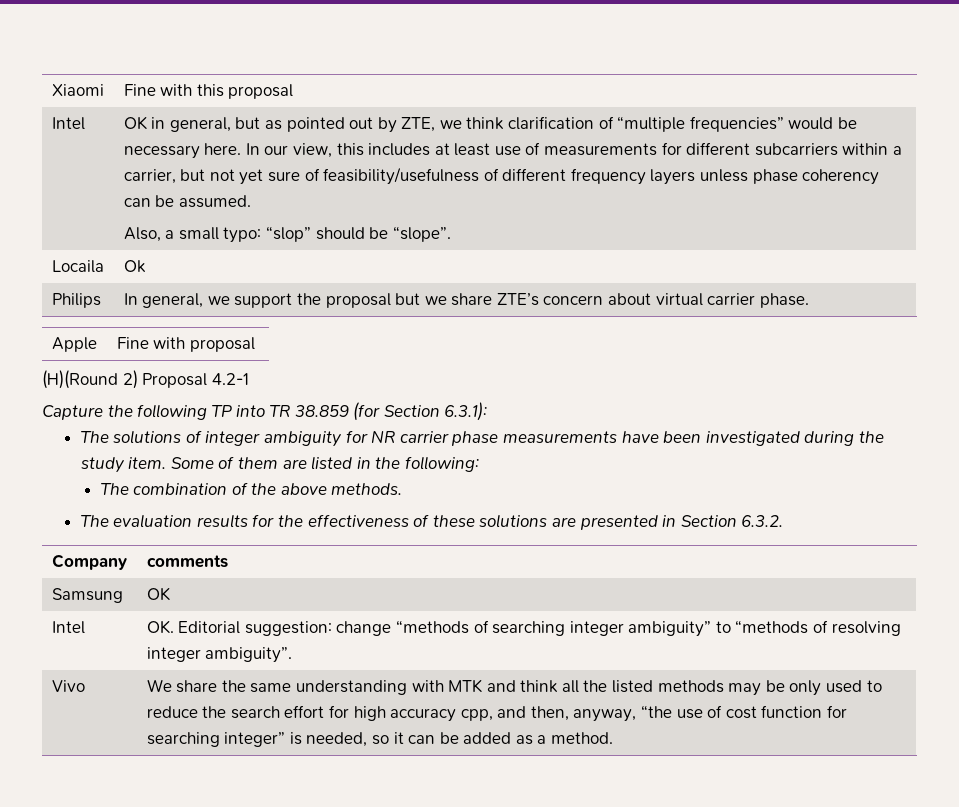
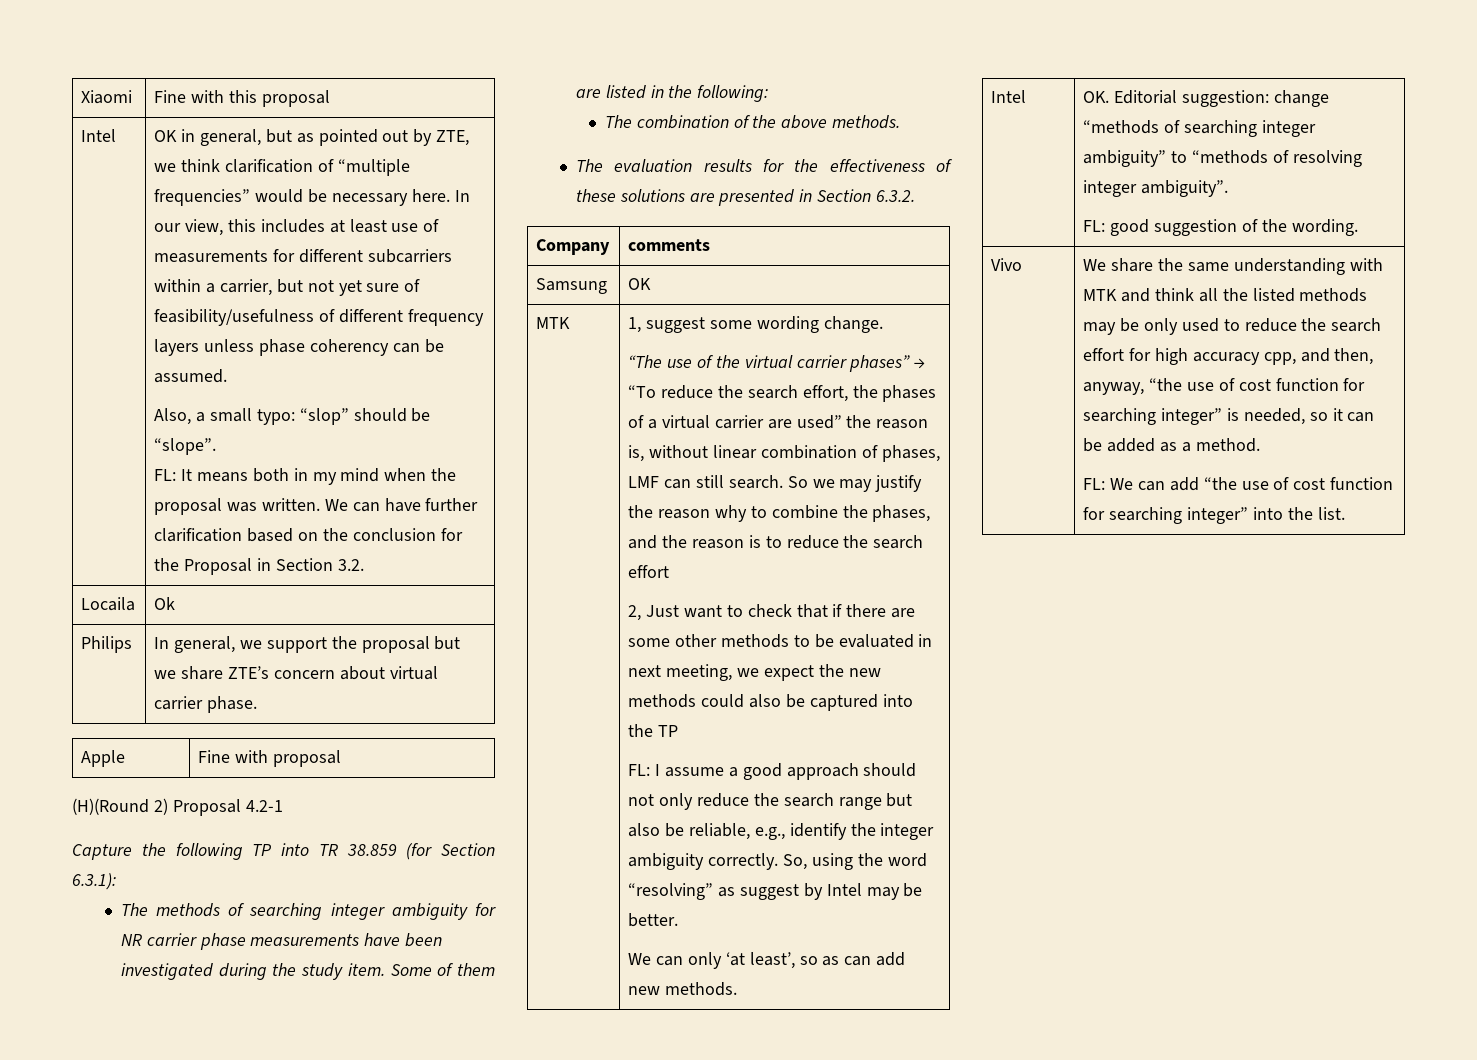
+ FL: It means both in my mind when the proposal was written. We can have further clarification based on the conclusion for the Proposal in Section 3.2.
- The solutions of integer ambiguity for NR carrier phase measurements have been investigated during the study item.
+ The methods of searching integer ambiguity for NR carrier phase measurements have been investigated during the study item.
+ MTK | 1, suggest some wording change.
+ “The use of the virtual carrier phases” → “To reduce the search effort, the phases of a virtual carrier are used” the reason is, without linear combination of phases, LMF can still search. So we may justify the reason why to combine the phases, and the reason is to reduce the search effort
+ 2, Just want to check that if there are some other methods to be evaluated in next meeting, we expect the new methods could also be captured into the TP
+ FL: I assume a good approach should not only reduce the search range but also be reliable, e.g., identify the integer ambiguity correctly. So, using the word “resolving” as suggest by Intel may be better.
+ We can only ‘at least’, so as can add new methods.
  Intel | OK. Editorial suggestion: change “methods of searching integer ambiguity” to “methods of resolving integer ambiguity”.
+ FL: good suggestion of the wording.
+ FL: We can add “the use of cost function for searching integer” into the list.

